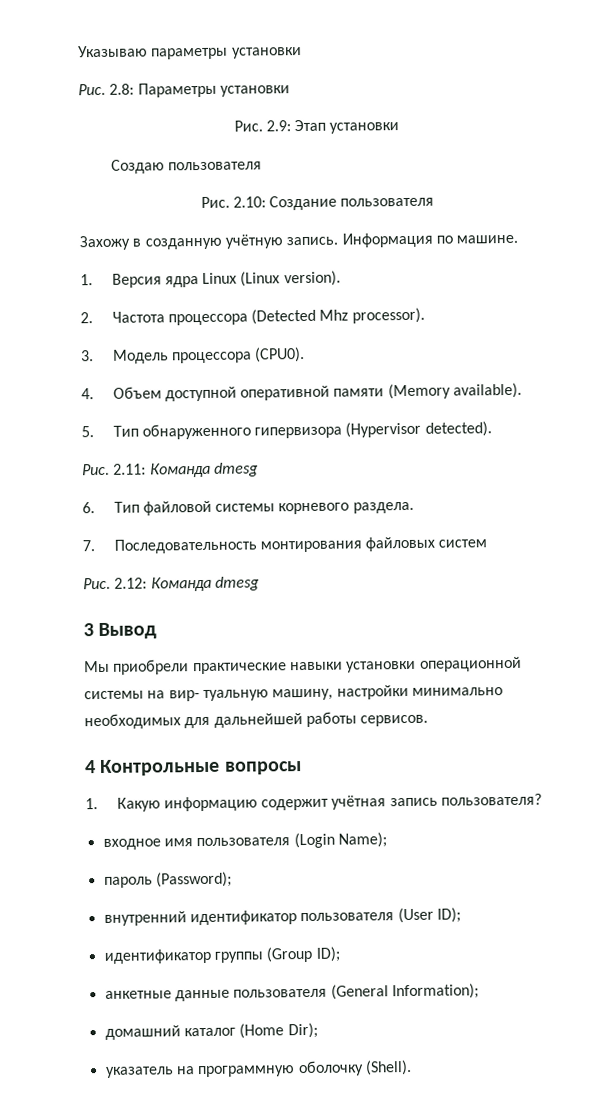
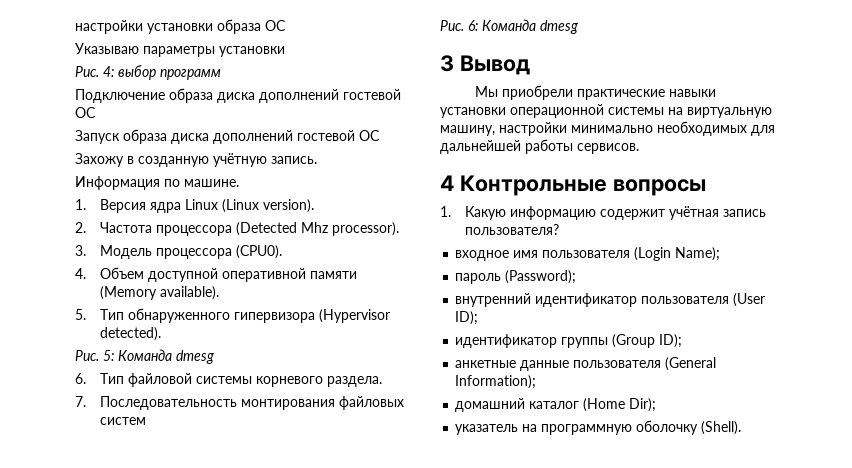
+ настройки установки образа ОС
- Рис. 2.8: Параметры установки
- Рис. 2.9: Этап установки
- Создаю пользователя
- Рис. 2.10: Создание пользователя
+ Рис. 4: выбор программ
+ Подключение образа диска дополнений гостевой ОС
+ Запуск образа диска дополнений гостевой ОС
- Захожу в созданную учётную запись. Информация по машине.
+ Захожу в созданную учётную запись.
+ Информация по машине.
- Рис. 2.11: Команда dmesg
+ Рис. 5: Команда dmesg
- Рис. 2.12: Команда dmesg
+ Рис. 6: Команда dmesg
- Мы приобрели практические навыки установки операционной системы на вир- туальную машину, настройки минимально необходимых для дальнейшей работы сервисов.
+ Мы приобрели практические навыки установки операционной системы на виртуальную машину, настройки минимально необходимых для дальнейшей работы сервисов.

